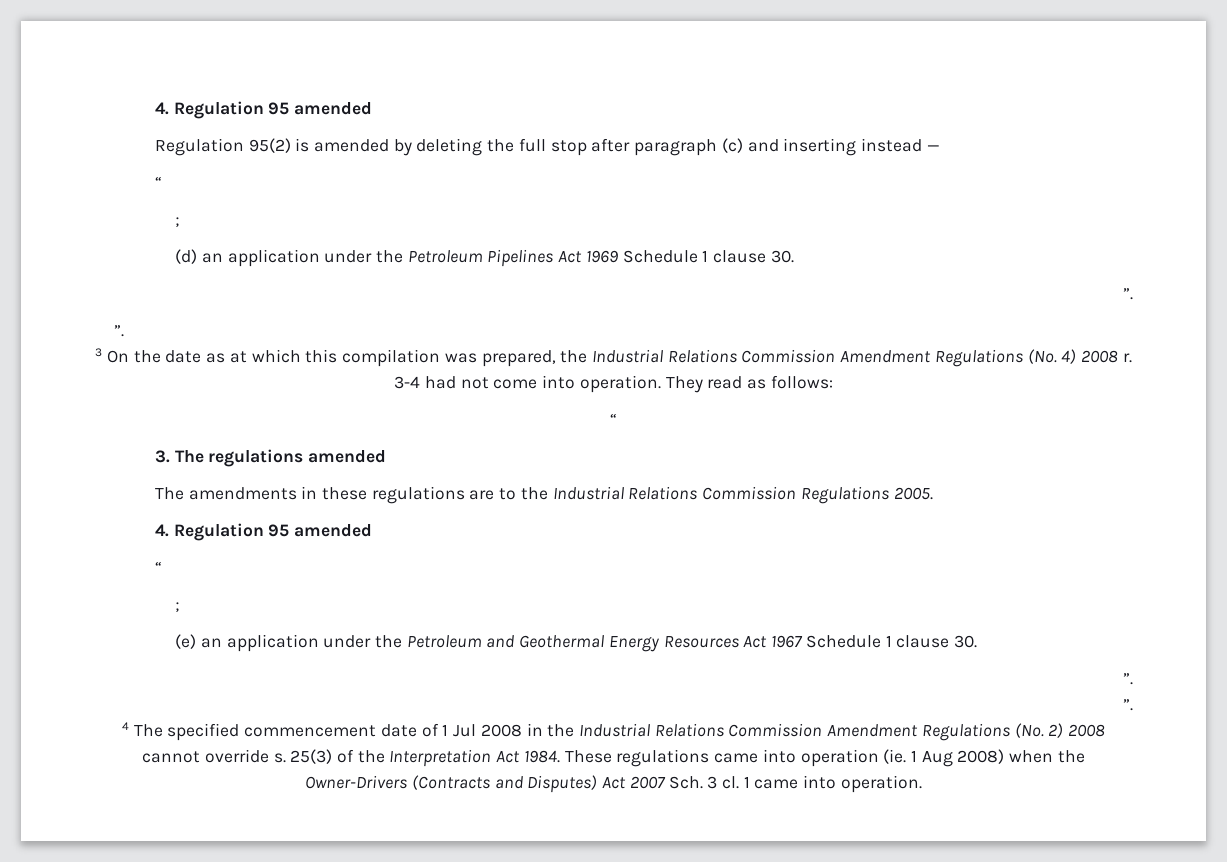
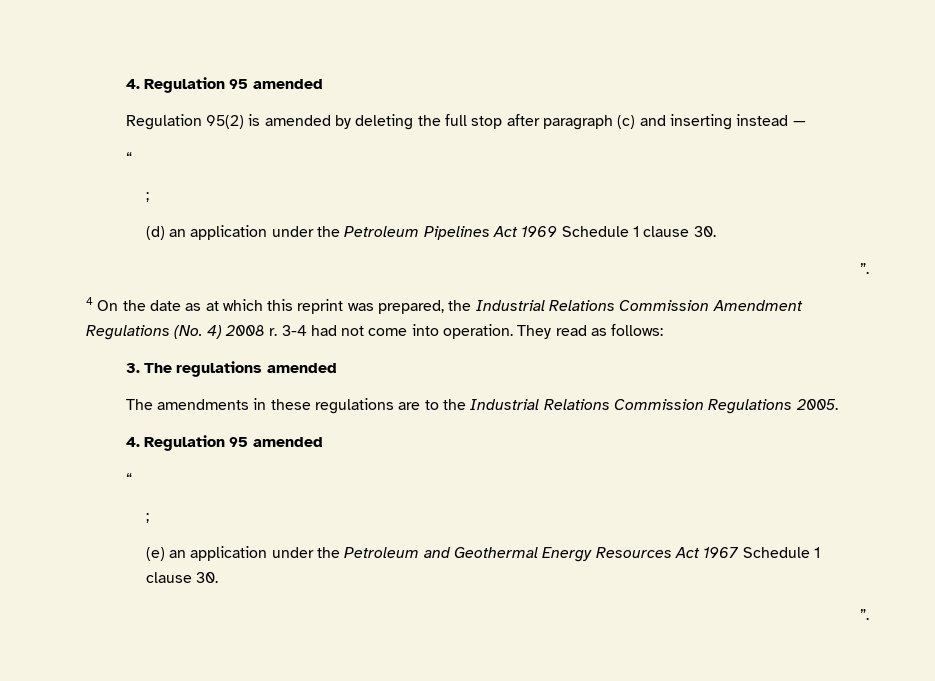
  (d) an application under the Petroleum Pipelines Act 1969 Schedule 1 clause 30.
  ”.
- ”.
- 3 On the date as at which this compilation was prepared, the Industrial Relations Commission Amendment Regulations (No. 4) 2008 r.
+ 4 On the date as at which this reprint was prepared, the Industrial Relations Commission Amendment Regulations (No. 4) 2008 r.
  They read as follows:
- “
  (e) an application under the Petroleum and Geothermal Energy Resources Act 1967 Schedule 1 clause 30.
  ”.
- ”.
- 4 The specified commencement date of 1 Jul 2008 in the Industrial Relations Commission Amendment Regulations (No. 2) 2008 cannot override s. 25(3) of the Interpretation Act 1984. These regulations came into operation (ie. 1 Aug 2008) when the Owner-Drivers (Contracts and Disputes) Act 2007 Sch. 3 cl. 1 came into operation.

